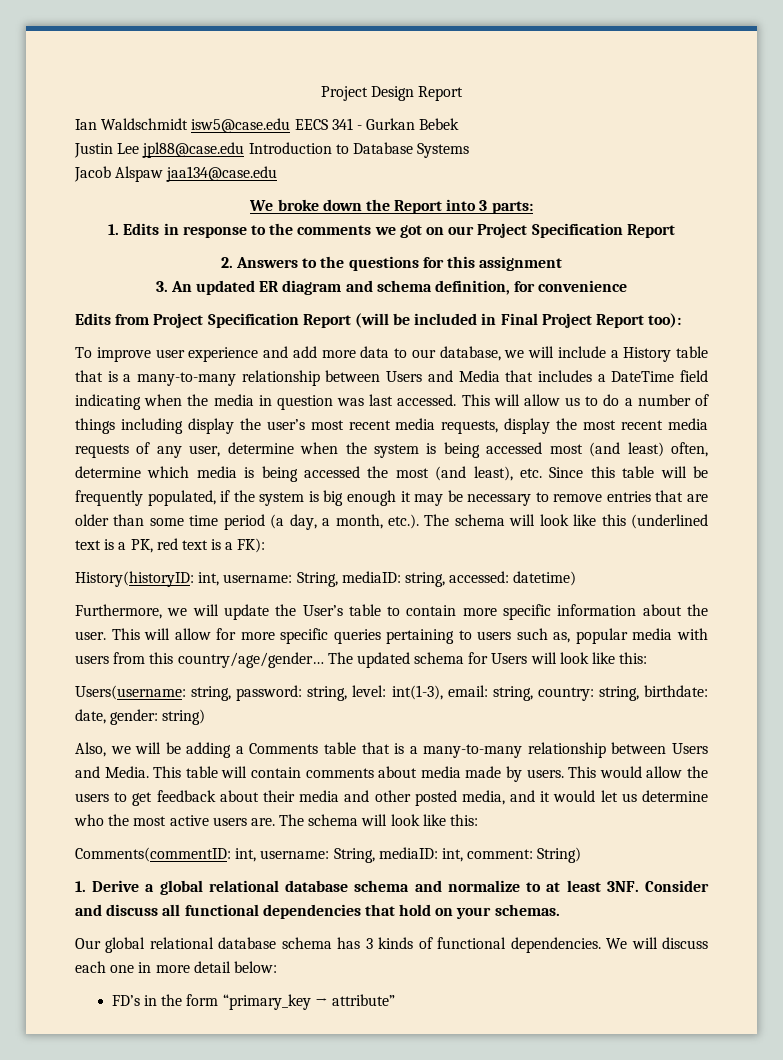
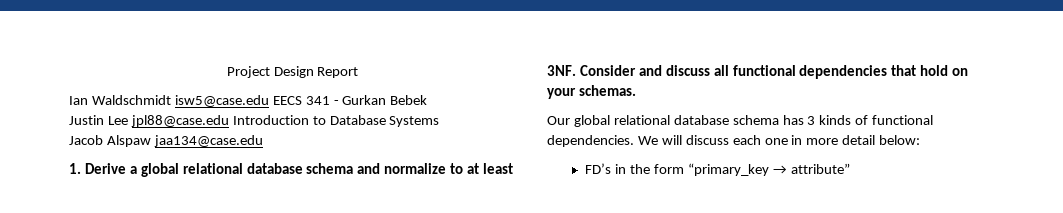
- We broke down the Report into 3 parts:
- 1. Edits in response to the comments we got on our Project Specification Report
- 2. Answers to the questions for this assignment
- 3. An updated ER diagram and schema definition, for convenience
- Edits from Project Specification Report (will be included in Final Project Report too):
- To improve user experience and add more data to our database, we will include a History table that is a many-to-many relationship between Users and Media that includes a DateTime field indicating when the media in question was last accessed. This will allow us to do a number of things including display the user’s most recent media requests, display the most recent media requests of any user, determine when the system is being accessed most (and least) often, determine which media is being accessed the most (and least), etc. Since this table will be frequently populated, if the system is big enough it may be necessary to remove entries that are older than some time period (a day, a month, etc.). The schema will look like this (underlined text is a PK, red text is a FK):
- History(historyID: int, username: String, mediaID: string, accessed: datetime)
- Furthermore, we will update the User’s table to contain more specific information about the user. This will allow for more specific queries pertaining to users such as, popular media with users from this country/age/gender… The updated schema for Users will look like this:
- Users(username: string, password: string, level: int(1-3), email: string, country: string, birthdate: date, gender: string)
- Also, we will be adding a Comments table that is a many-to-many relationship between Users and Media. This table will contain comments about media made by users. This would allow the users to get feedback about their media and other posted media, and it would let us determine who the most active users are. The schema will look like this:
- Comments(commentID: int, username: String, mediaID: int, comment: String)

